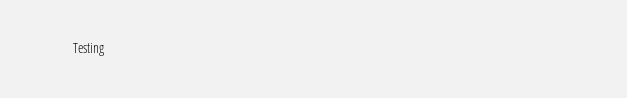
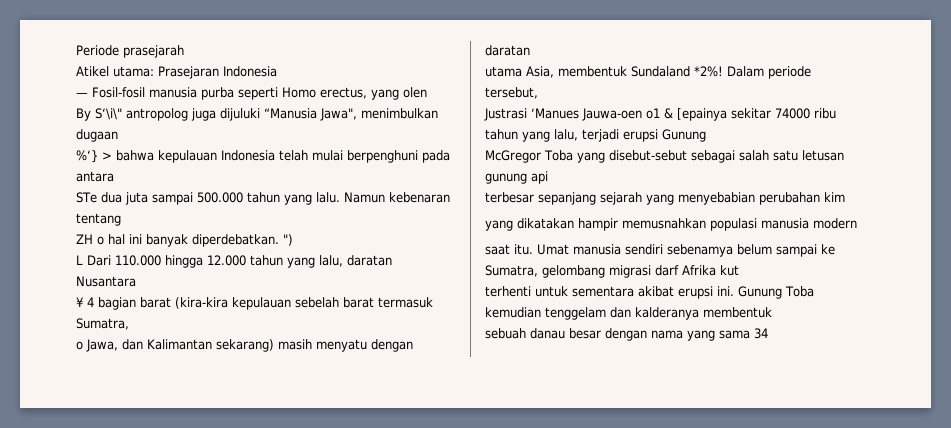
- Testing
+ Periode prasejarah
+ Atikel utama: Prasejaran Indonesia
+ — Fosil-fosil manusia purba seperti Homo erectus, yang olen
+ By S‘\i\" antropolog juga dijuluki “Manusia Jawa", menimbulkan dugaan
+ %‘} > bahwa kepulauan Indonesia telah mulai berpenghuni pada antara
+ STe dua juta sampai 500.000 tahun yang lalu. Namun kebenaran tentang
+ ZH o hal ini banyak diperdebatkan. ")
+ L Dari 110.000 hingga 12.000 tahun yang lalu, daratan Nusantara
+ ¥ 4 bagian barat (kira-kira kepulauan sebelah barat termasuk Sumatra,
+ o Jawa, dan Kalimantan sekarang) masih menyatu dengan daratan
+ utama Asia, membentuk Sundaland *2%! Dalam periode tersebut,
+ Justrasi ‘Manues Jauwa-oen o1 & [epainya sekitar 74000 ribu tahun yang lalu, terjadi erupsi Gunung
+ McGregor Toba yang disebut-sebut sebagai salah satu letusan gunung api
+ terbesar sepanjang sejarah yang menyebabian perubahan kim
+ yang dikatakan hampir memusnahkan populasi manusia modern
+ saat itu. Umat manusia sendiri sebenamya belum sampai ke Sumatra, gelombang migrasi darf Afrika kut
+ terhenti untuk sementara akibat erupsi ini. Gunung Toba kemudian tenggelam dan kalderanya membentuk
+ sebuah danau besar dengan nama yang sama 34

